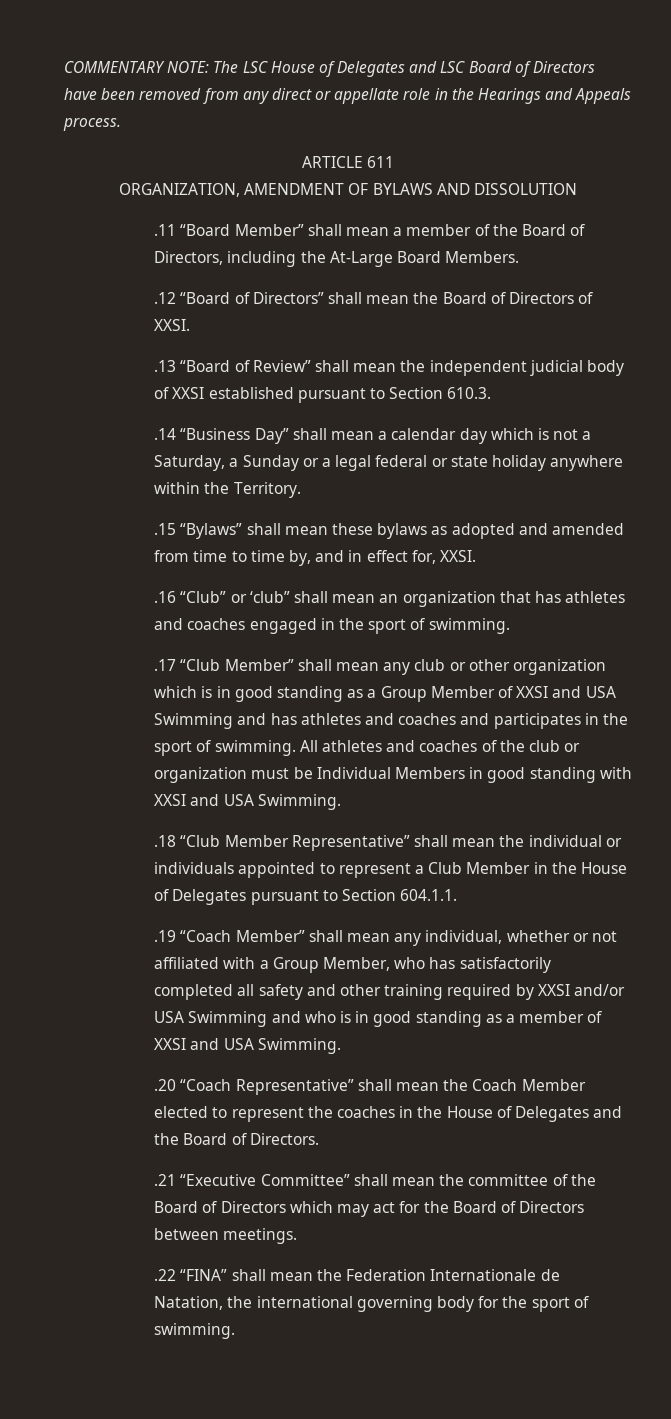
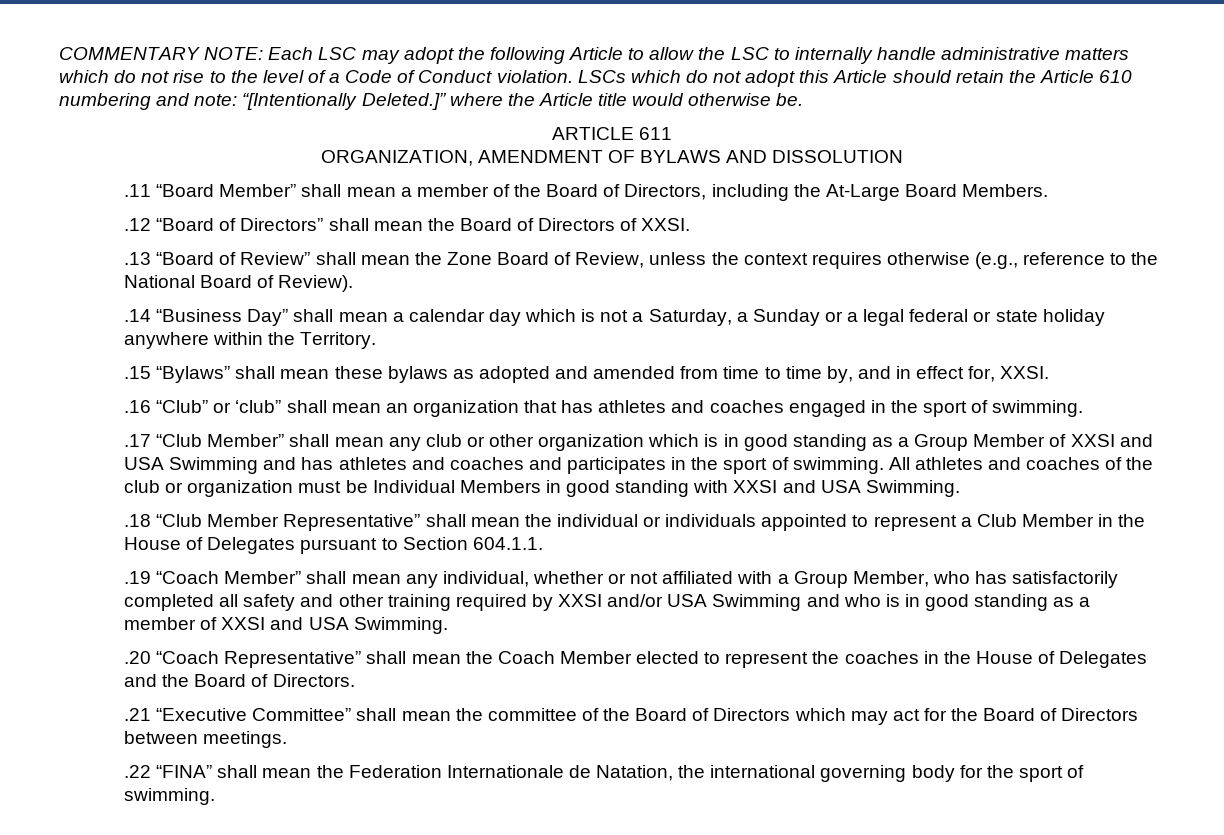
- COMMENTARY NOTE: The LSC House of Delegates and LSC Board of Directors have been removed from any direct or appellate role in the Hearings and Appeals process.
+ COMMENTARY NOTE: Each LSC may adopt the following Article to allow the LSC to internally handle administrative matters which do not rise to the level of a Code of Conduct violation. LSCs which do not adopt this Article should retain the Article 610 numbering and note: “[Intentionally Deleted.]” where the Article title would otherwise be.
- .13 “Board of Review” shall mean the independent judicial body of XXSI established pursuant to Section 610.3.
+ .13 “Board of Review” shall mean the Zone Board of Review, unless the context requires otherwise (e.g., reference to the National Board of Review).

